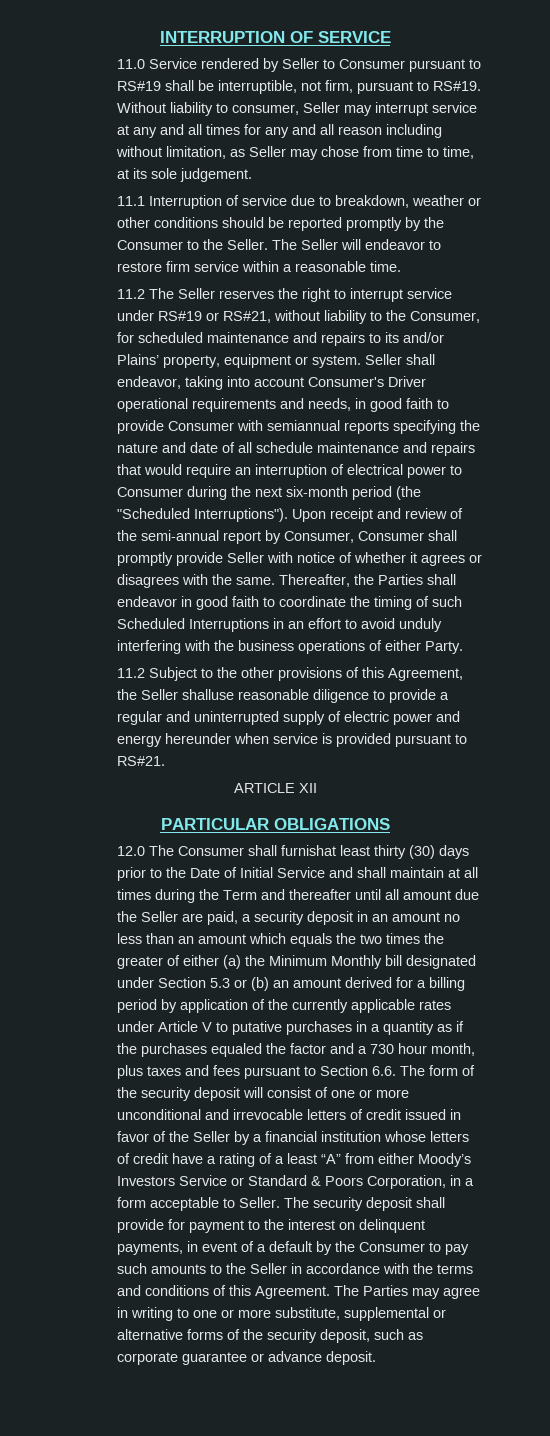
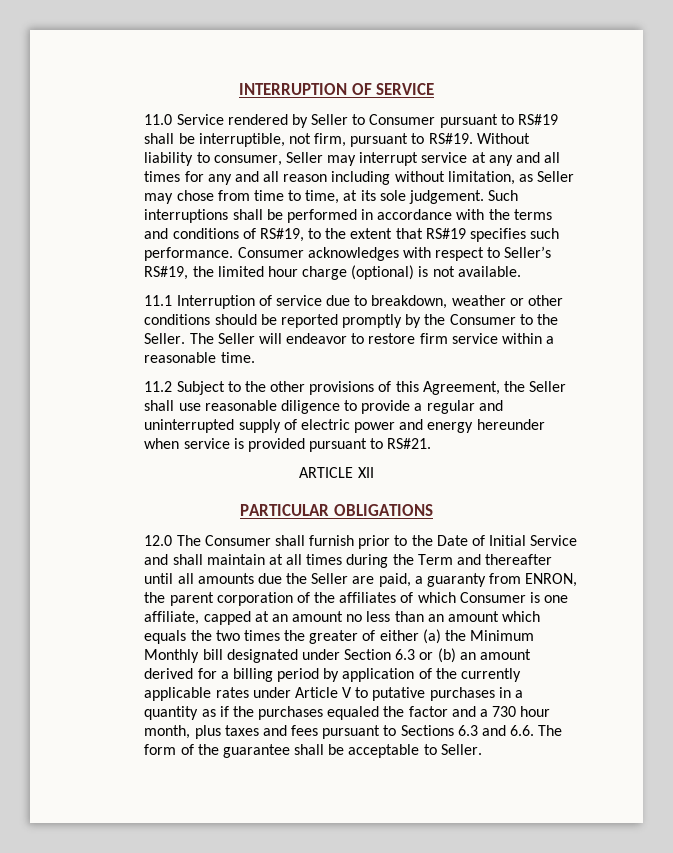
+ Such interruptions shall be performed in accordance with the terms and conditions of RS#19, to the extent that RS#19 specifies such performance. Consumer acknowledges with respect to Seller’s RS#19, the limited hour charge (optional) is not available.
- 11.2 The Seller reserves the right to interrupt service under RS#19 or RS#21, without liability to the Consumer, for scheduled maintenance and repairs to its and/or Plains’ property, equipment or system. Seller shall endeavor, taking into account Consumer's Driver operational requirements and needs, in good faith to provide Consumer with semiannual reports specifying the nature and date of all schedule maintenance and repairs that would require an interruption of electrical power to Consumer during the next six-month period (the "Scheduled Interruptions"). Upon receipt and review of the semi-annual report by Consumer, Consumer shall promptly provide Seller with notice of whether it agrees or disagrees with the same. Thereafter, the Parties shall endeavor in good faith to coordinate the timing of such Scheduled Interruptions in an effort to avoid unduly interfering with the business operations of either Party.
- 11.2 Subject to the other provisions of this Agreement, the Seller shalluse reasonable diligence to provide a regular and uninterrupted supply of electric power and energy hereunder when service is provided pursuant to RS#21.
+ 11.2 Subject to the other provisions of this Agreement, the Seller shall use reasonable diligence to provide a regular and uninterrupted supply of electric power and energy hereunder when service is provided pursuant to RS#21.
- 12.0 The Consumer shall furnishat least thirty (30) days prior to the Date of Initial Service and shall maintain at all times during the Term and thereafter until all amount due the Seller are paid, a security deposit in an amount no less than an amount which equals the two times the greater of either (a) the Minimum Monthly bill designated under Section 5.3 or (b) an amount derived for a billing period by application of the currently applicable rates under Article V to putative purchases in a quantity as if the purchases equaled the factor and a 730 hour month, plus taxes and fees pursuant to Section 6.6. The form of the security deposit will consist of one or more unconditional and irrevocable letters of credit issued in favor of the Seller by a financial institution whose letters of credit have a rating of a least “A” from either Moody’s Investors Service or Standard & Poors Corporation, in a form acceptable to Seller. The security deposit shall provide for payment to the interest on delinquent payments, in event of a default by the Consumer to pay such amounts to the Seller in accordance with the terms and conditions of this Agreement. The Parties may agree in writing to one or more substitute, supplemental or alternative forms of the security deposit, such as corporate guarantee or advance deposit.
+ 12.0 The Consumer shall furnish prior to the Date of Initial Service and shall maintain at all times during the Term and thereafter until all amounts due the Seller are paid, a guaranty from ENRON, the parent corporation of the affiliates of which Consumer is one affiliate, capped at an amount no less than an amount which equals the two times the greater of either (a) the Minimum Monthly bill designated under Section 6.3 or (b) an amount derived for a billing period by application of the currently applicable rates under Article V to putative purchases in a quantity as if the purchases equaled the factor and a 730 hour month, plus taxes and fees pursuant to Sections 6.3 and 6.6. The form of the guarantee shall be acceptable to Seller.

